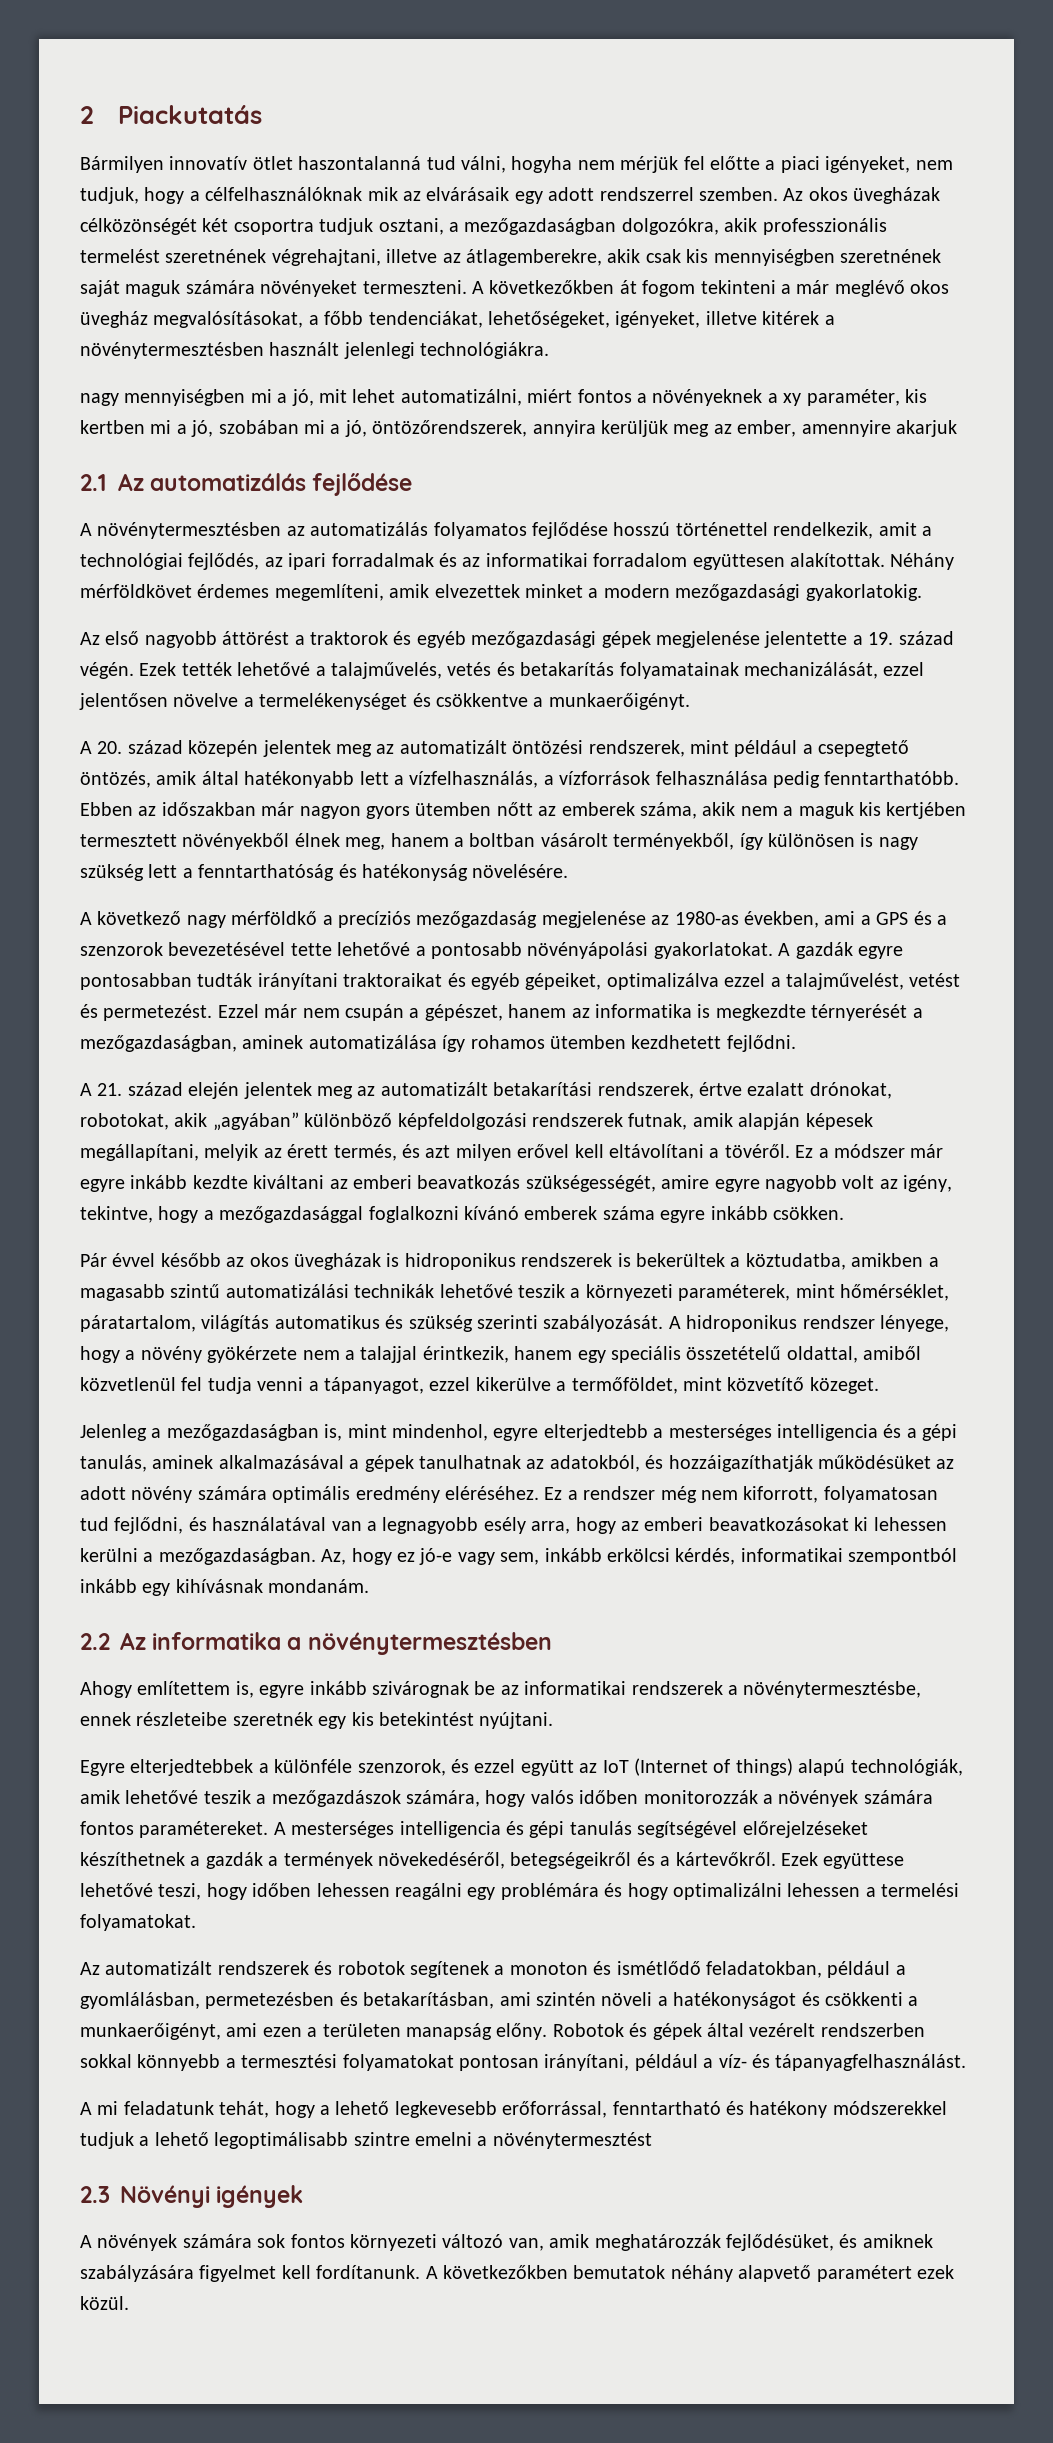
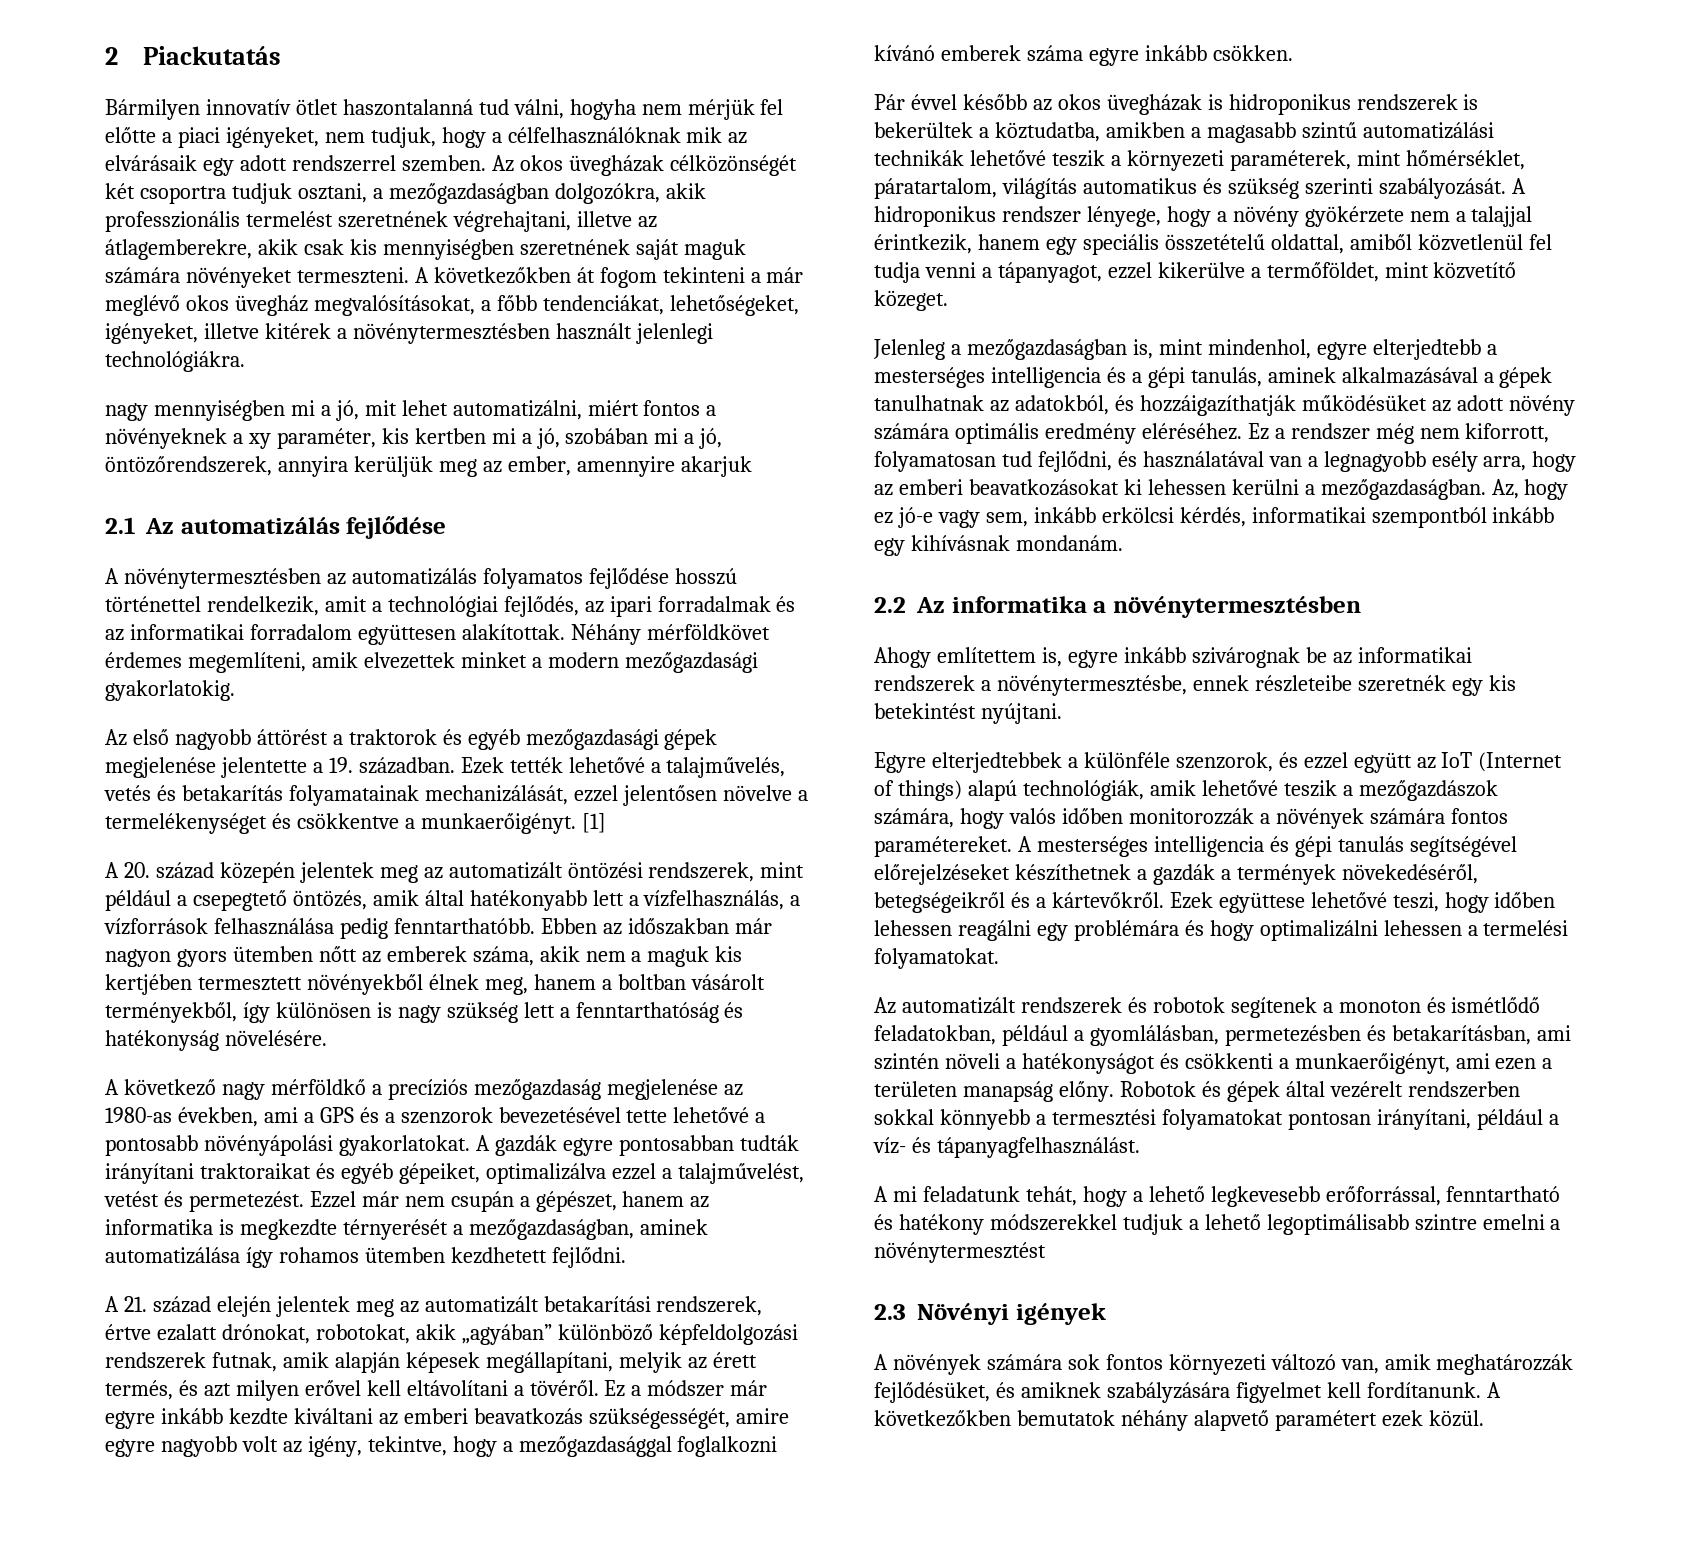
- Az első nagyobb áttörést a traktorok és egyéb mezőgazdasági gépek megjelenése jelentette a 19. század végén.
+ Az első nagyobb áttörést a traktorok és egyéb mezőgazdasági gépek megjelenése jelentette a 19. században.
+ [1]

